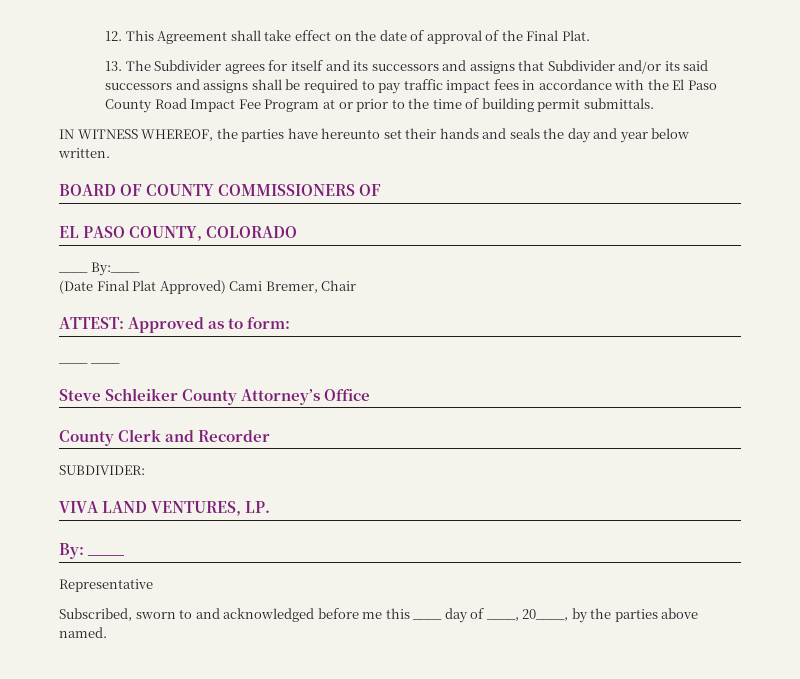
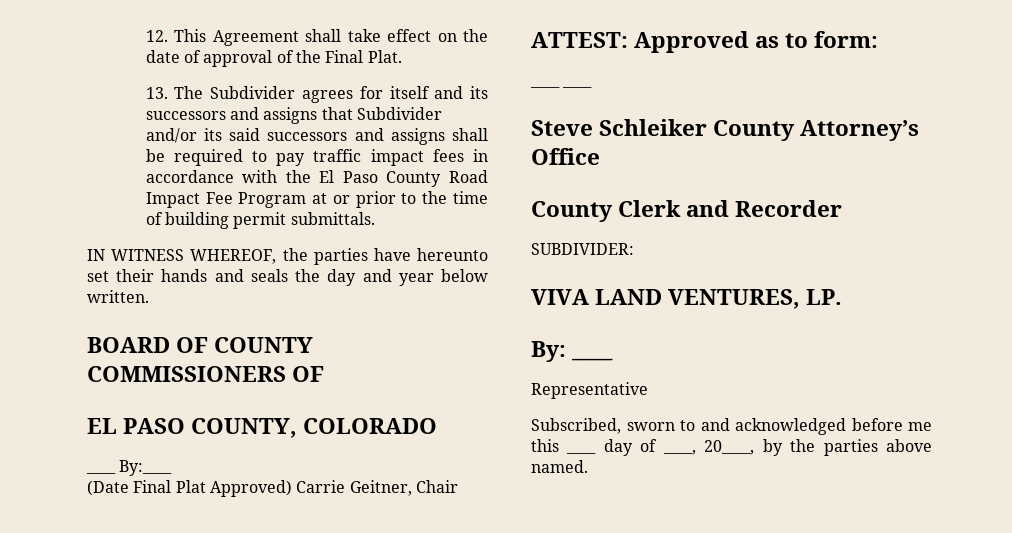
- (Date Final Plat Approved) Cami Bremer, Chair
+ (Date Final Plat Approved) Carrie Geitner, Chair

